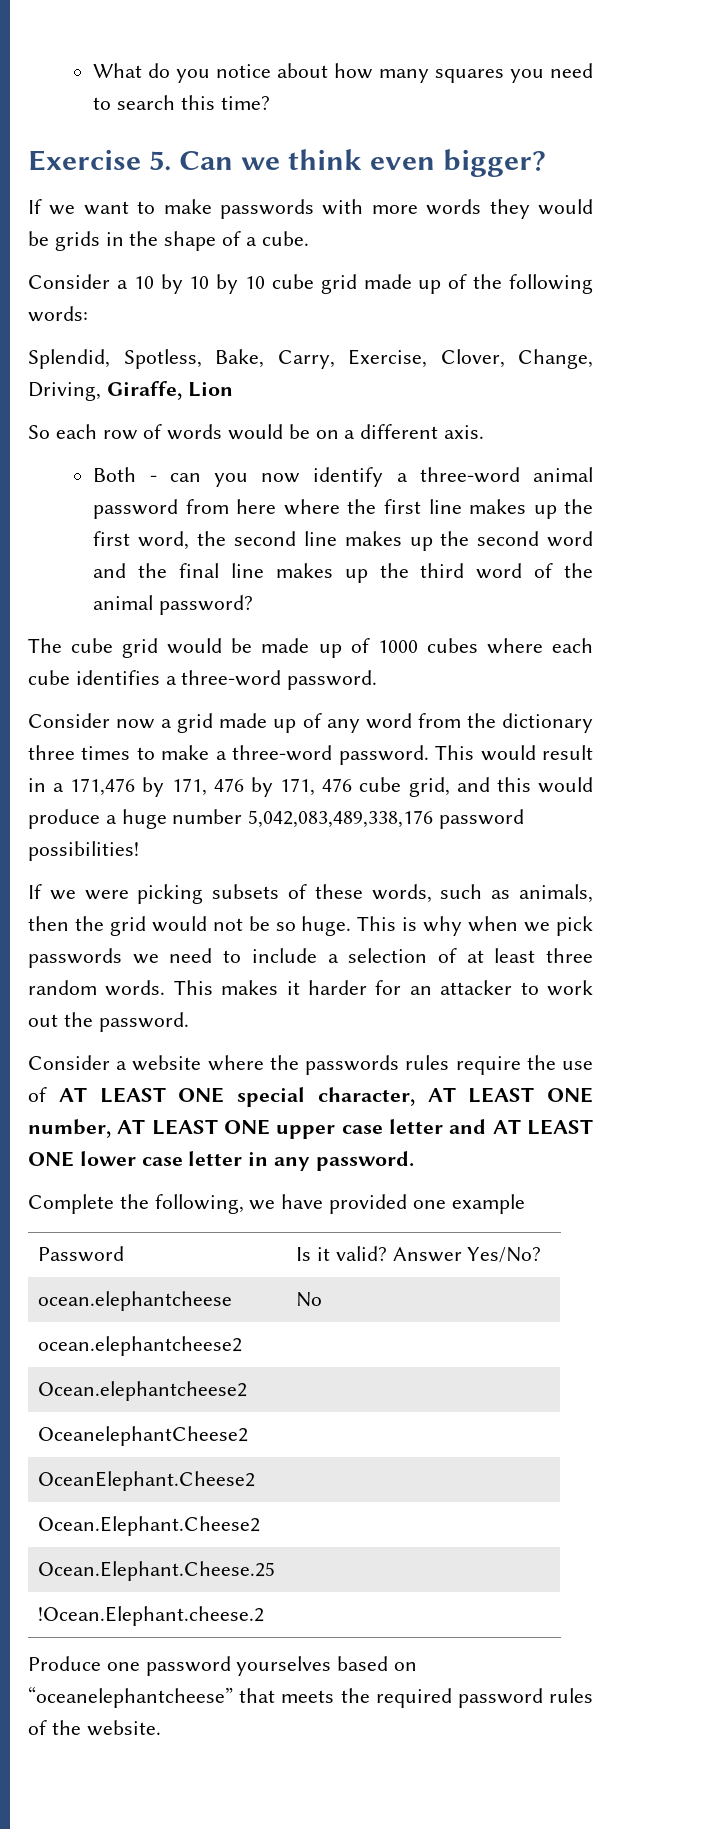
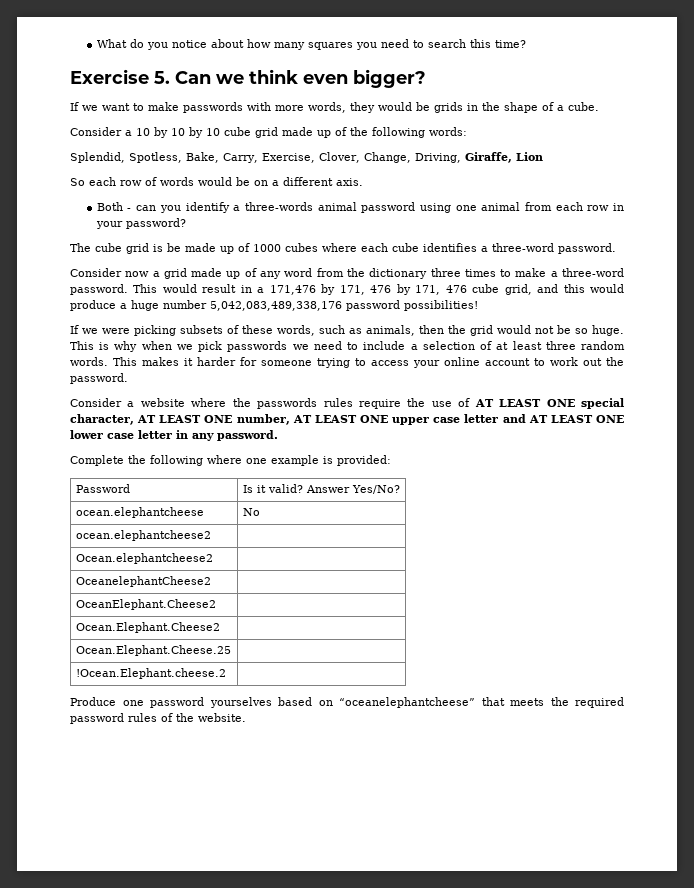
- If we want to make passwords with more words they would be grids in the shape of a cube.
+ If we want to make passwords with more words, they would be grids in the shape of a cube.
- Both - can you now identify a three-word animal password from here where the first line makes up the first word, the second line makes up the second word and the final line makes up the third word of the animal password?
+ Both - can you identify a three-words animal password using one animal from each row in your password?
- The cube grid would be made up of 1000 cubes where each cube identifies a three-word password.
+ The cube grid is be made up of 1000 cubes where each cube identifies a three-word password.
- This makes it harder for an attacker to work out the password.
+ This makes it harder for someone trying to access your online account to work out the password.
- Complete the following, we have provided one example
+ Complete the following where one example is provided:

